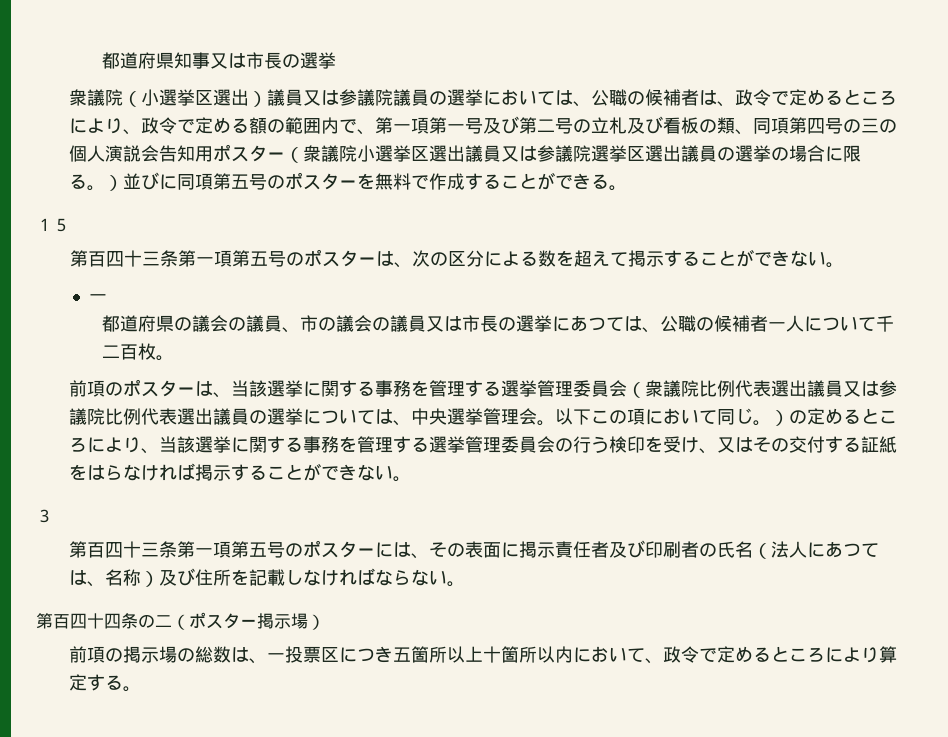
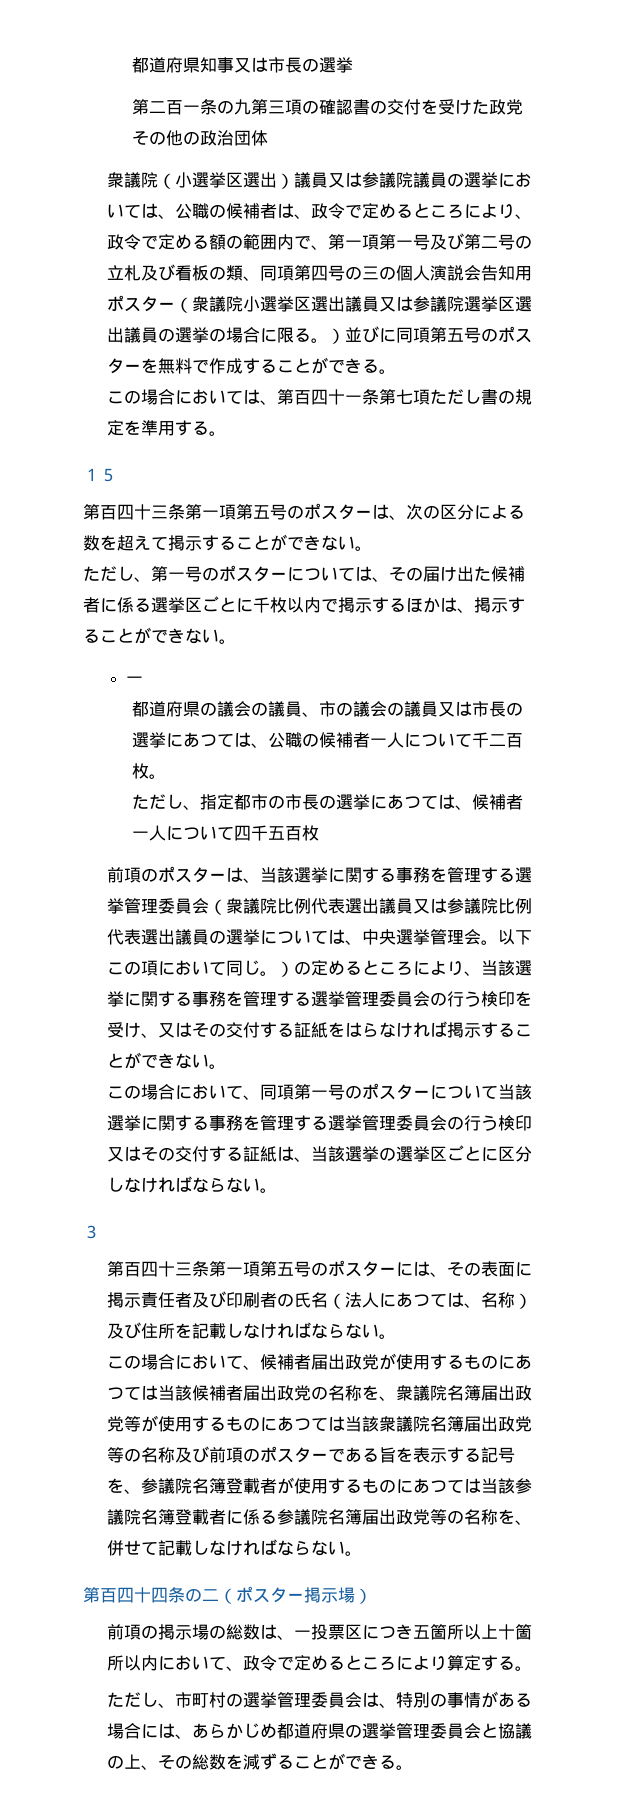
+ 第二百一条の九第三項の確認書の交付を受けた政党その他の政治団体
+ この場合においては、第百四十一条第七項ただし書の規定を準用する。
+ ただし、第一号のポスターについては、その届け出た候補者に係る選挙区ごとに千枚以内で掲示するほかは、掲示することができない。
+ ただし、指定都市の市長の選挙にあつては、候補者一人について四千五百枚
+ この場合において、同項第一号のポスターについて当該選挙に関する事務を管理する選挙管理委員会の行う検印又はその交付する証紙は、当該選挙の選挙区ごとに区分しなければならない。
+ この場合において、候補者届出政党が使用するものにあつては当該候補者届出政党の名称を、衆議院名簿届出政党等が使用するものにあつては当該衆議院名簿届出政党等の名称及び前項のポスターである旨を表示する記号を、参議院名簿登載者が使用するものにあつては当該参議院名簿登載者に係る参議院名簿届出政党等の名称を、併せて記載しなければならない。
+ ただし、市町村の選挙管理委員会は、特別の事情がある場合には、あらかじめ都道府県の選挙管理委員会と協議の上、その総数を減ずることができる。

